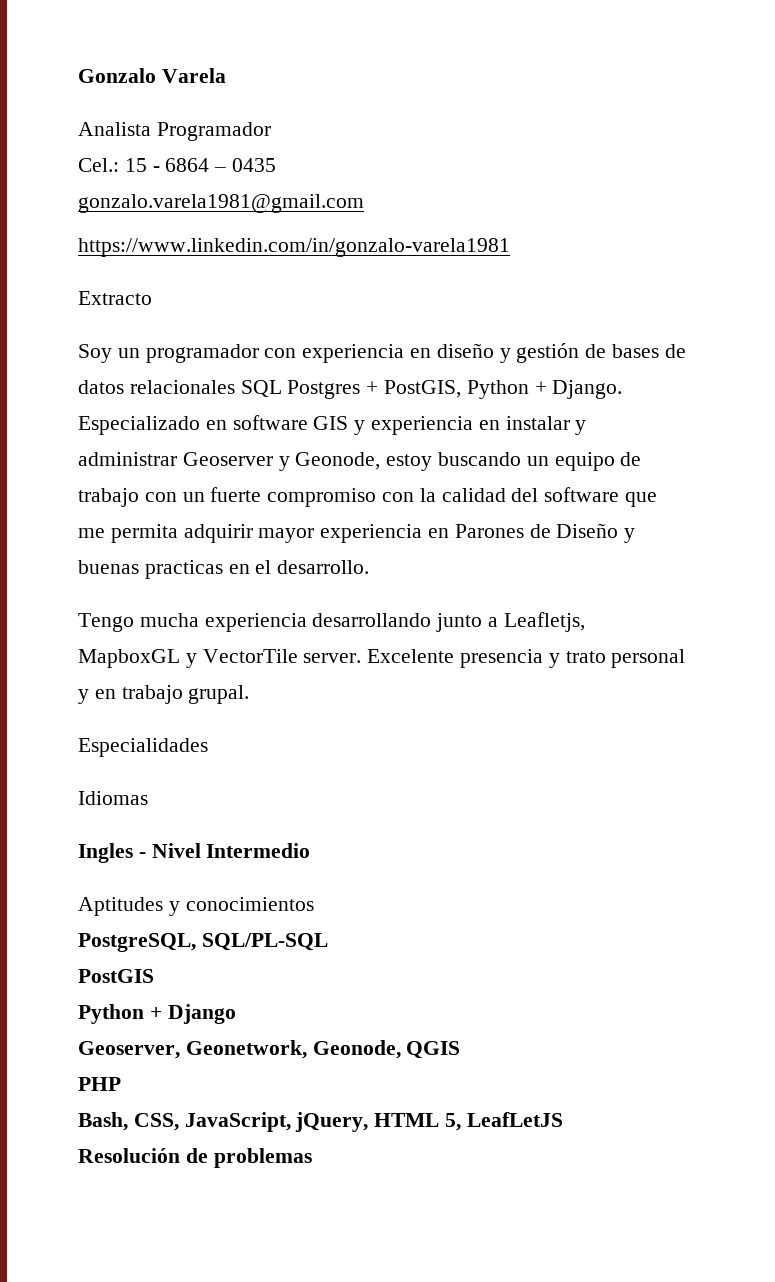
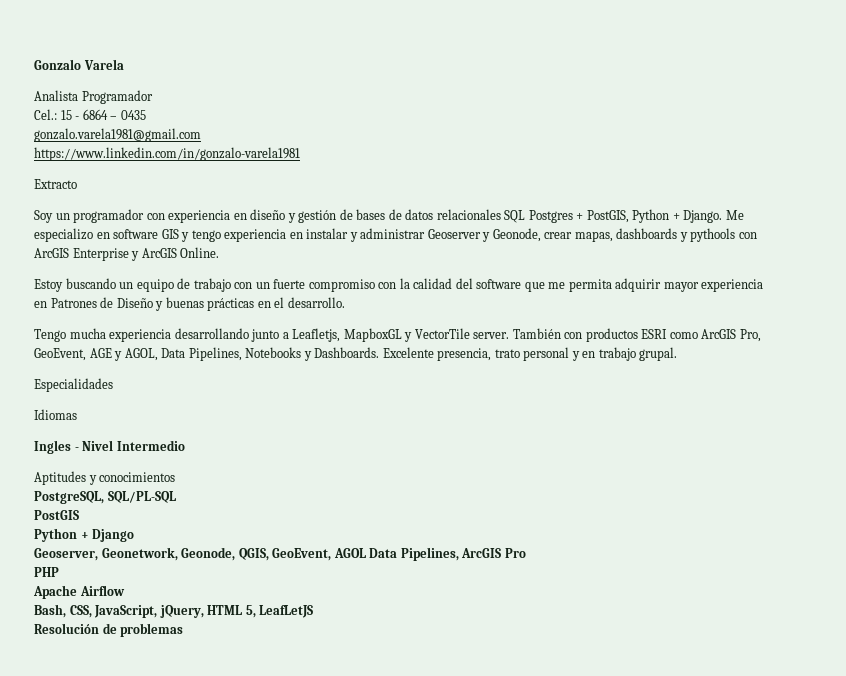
- Especializado en software GIS y experiencia en instalar y administrar Geoserver y Geonode, estoy buscando un equipo de trabajo con un fuerte compromiso con la calidad del software que me permita adquirir mayor experiencia en Parones de Diseño y buenas practicas en el desarrollo.
+ Me especializo en software GIS y tengo experiencia en instalar y administrar Geoserver y Geonode, crear mapas, dashboards y pythools con ArcGIS Enterprise y ArcGIS Online.
+ Estoy buscando un equipo de trabajo con un fuerte compromiso con la calidad del software que me permita adquirir mayor experiencia en Patrones de Diseño y buenas prácticas en el desarrollo.
- Excelente presencia y trato personal y en trabajo grupal.
+ También con productos ESRI como ArcGIS Pro, GeoEvent, AGE y AGOL, Data Pipelines, Notebooks y Dashboards. Excelente presencia, trato personal y en trabajo grupal.
- Geoserver, Geonetwork, Geonode, QGIS
+ Geoserver, Geonetwork, Geonode, QGIS, GeoEvent, AGOL Data Pipelines, ArcGIS Pro
+ Apache Airflow

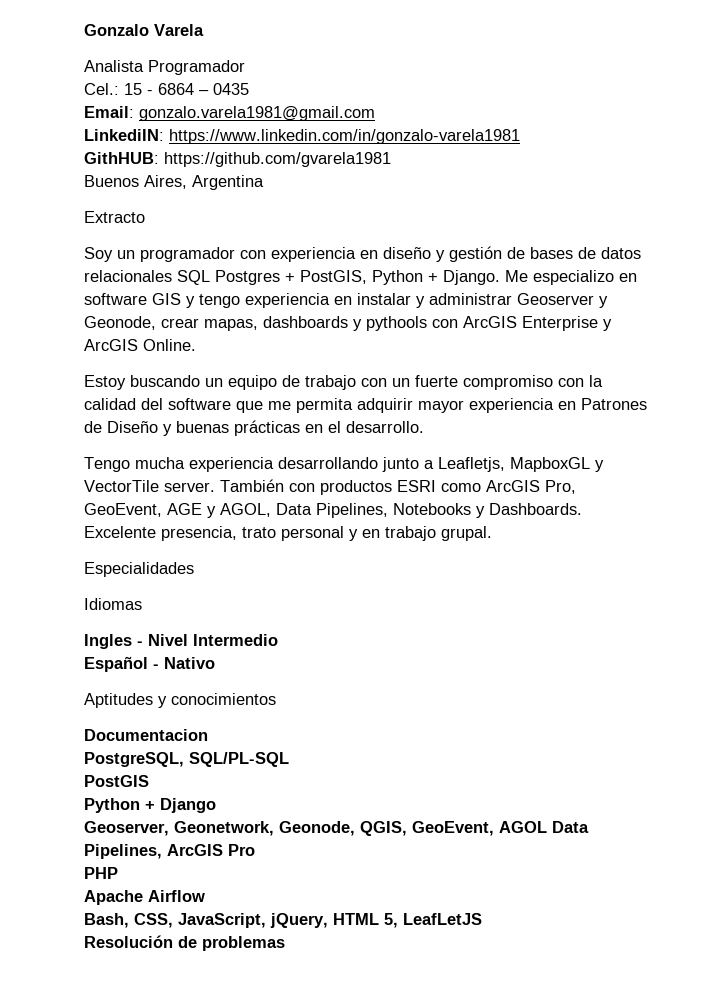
- gonzalo.varela1981@gmail.com
+ Email: gonzalo.varela1981@gmail.com
- https://www.linkedin.com/in/gonzalo-varela1981
+ LinkediIN: https://www.linkedin.com/in/gonzalo-varela1981
+ GithHUB: https://github.com/gvarela1981
+ Buenos Aires, Argentina
+ Español - Nativo
+ Documentacion

